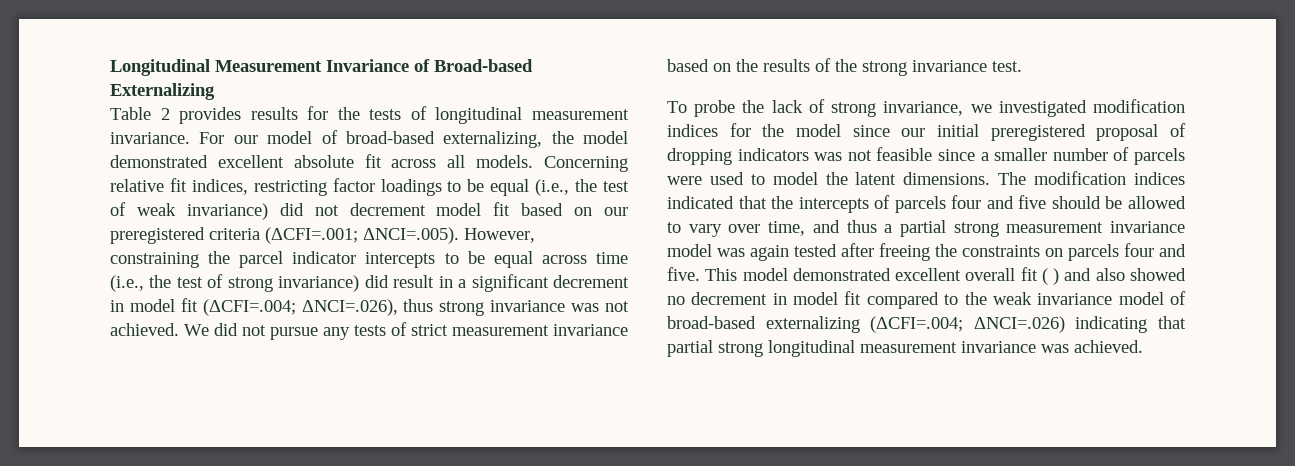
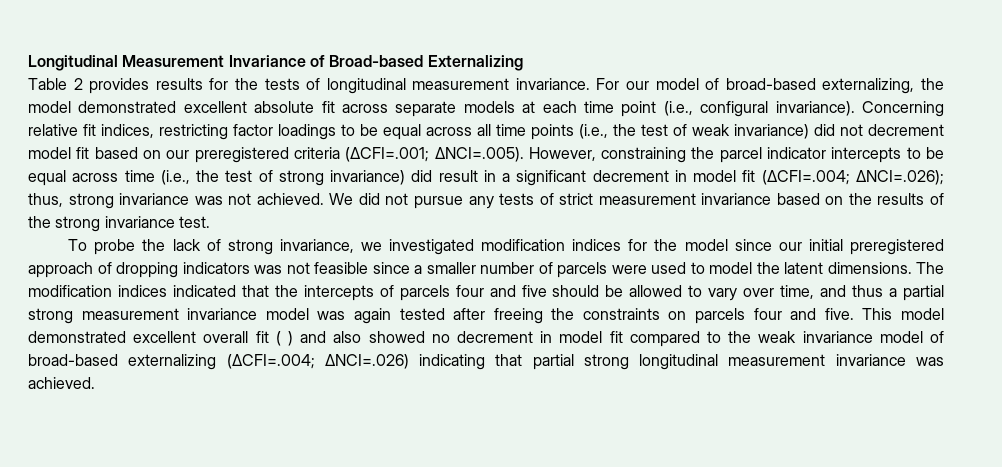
- For our model of broad-based externalizing, the model demonstrated excellent absolute fit across all models.
+ For our model of broad-based externalizing, the model demonstrated excellent absolute fit across separate models at each time point (i.e., configural invariance).
- Concerning relative fit indices, restricting factor loadings to be equal (i.e., the test of weak invariance) did not decrement model fit based on our preregistered criteria (ΔCFI=.001; ΔNCI=.005). However, constraining the parcel indicator intercepts to be equal across time (i.e., the test of strong invariance) did result in a significant decrement in model fit (ΔCFI=.004; ΔNCI=.026), thus strong invariance was not achieved.
+ Concerning relative fit indices, restricting factor loadings to be equal across all time points (i.e., the test of weak invariance) did not decrement model fit based on our preregistered criteria (ΔCFI=.001; ΔNCI=.005). However, constraining the parcel indicator intercepts to be equal across time (i.e., the test of strong invariance) did result in a significant decrement in model fit (ΔCFI=.004; ΔNCI=.026); thus, strong invariance was not achieved.
- To probe the lack of strong invariance, we investigated modification indices for the model since our initial preregistered proposal of dropping indicators was not feasible since a smaller number of parcels were used to model the latent dimensions.
+ To probe the lack of strong invariance, we investigated modification indices for the model since our initial preregistered approach of dropping indicators was not feasible since a smaller number of parcels were used to model the latent dimensions.

